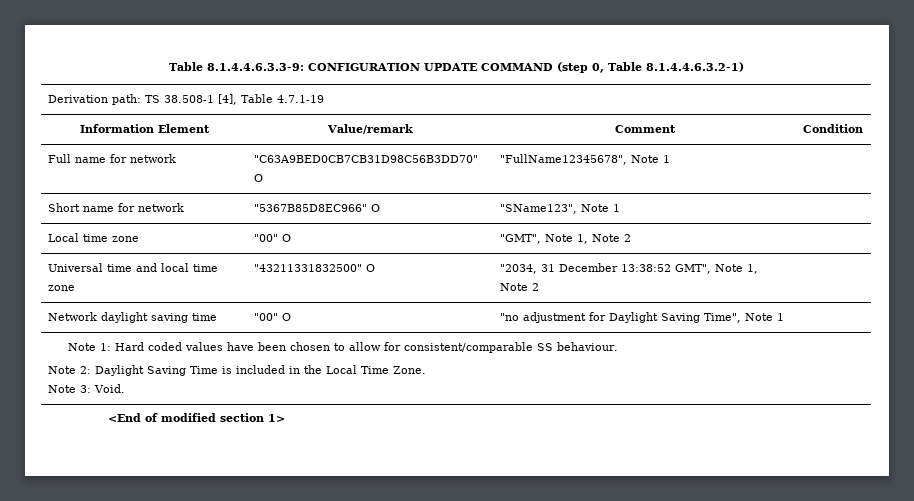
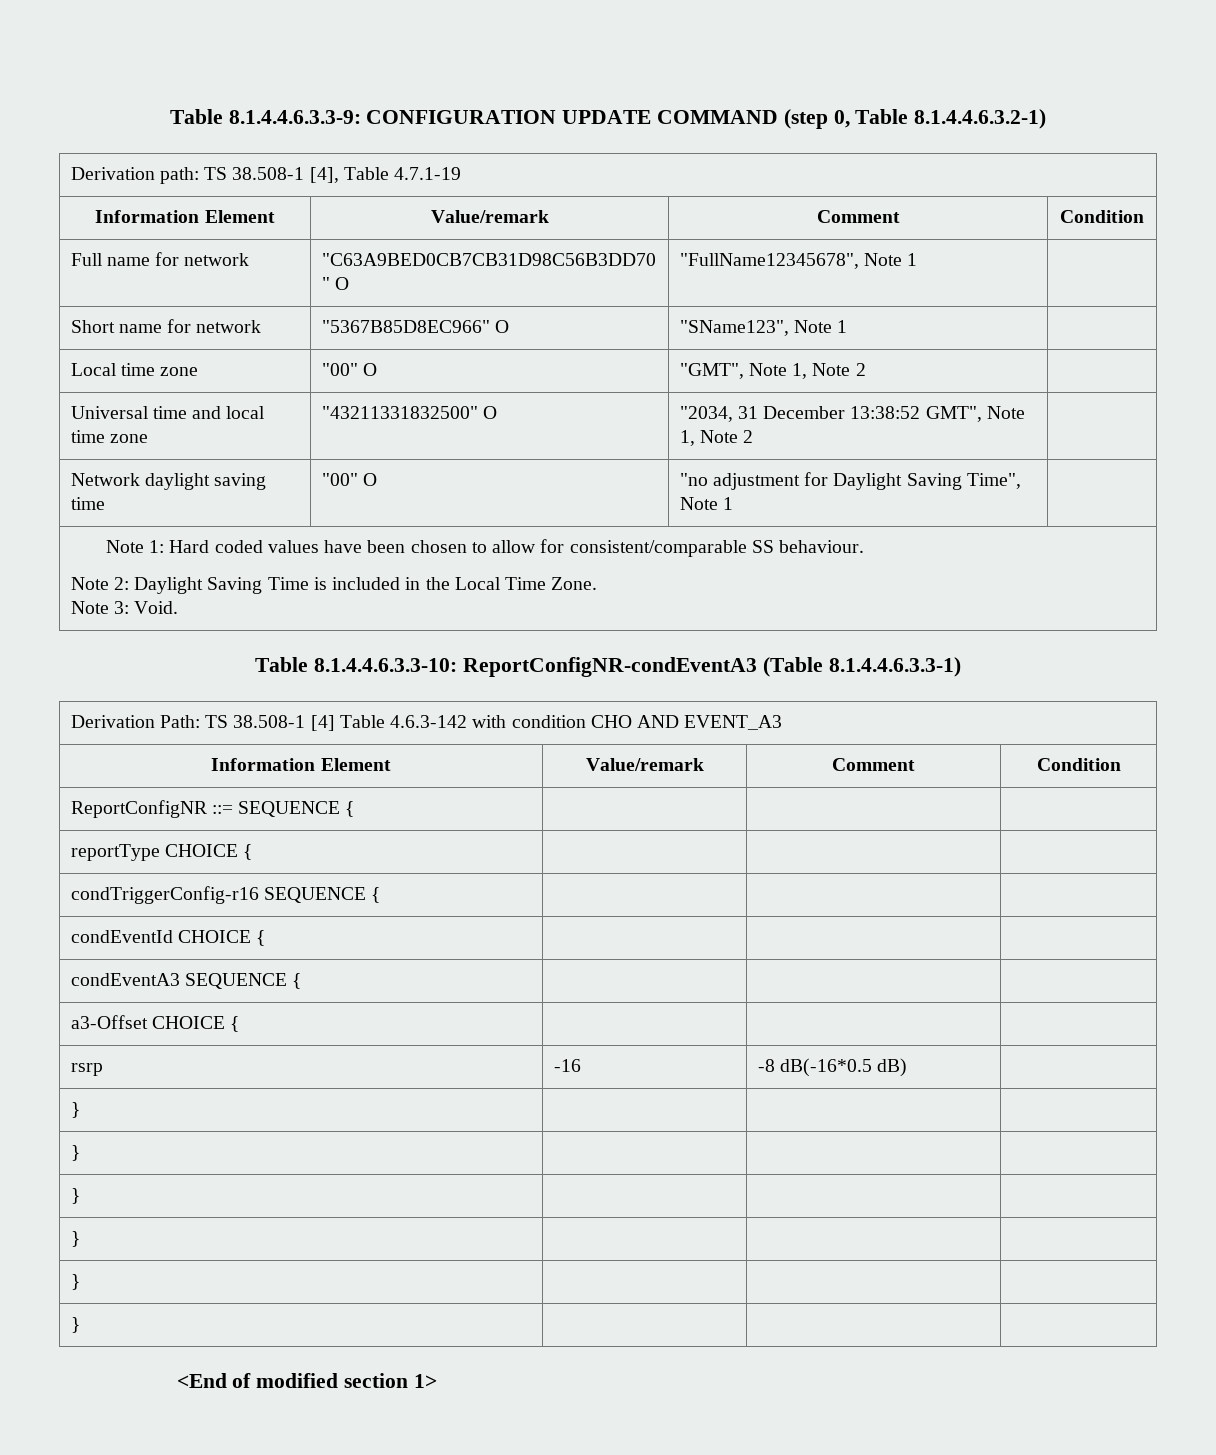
+ Table 8.1.4.4.6.3.3-10: ReportConfigNR-condEventA3 (Table 8.1.4.4.6.3.3-1)
+ Derivation Path: TS 38.508-1 [4] Table 4.6.3-142 with condition CHO AND EVENT_A3
+ Information Element | Value/remark | Comment | Condition
+ ReportConfigNR ::= SEQUENCE { | | |
+ reportType CHOICE { | | |
+ condTriggerConfig-r16 SEQUENCE { | | |
+ condEventId CHOICE { | | |
+ condEventA3 SEQUENCE { | | |
+ a3-Offset CHOICE { | | |
+ rsrp | -16 | -8 dB(-16*0.5 dB) |
+ } | | |
+ } | | |
+ } | | |
+ } | | |
+ } | | |
+ } | | |

